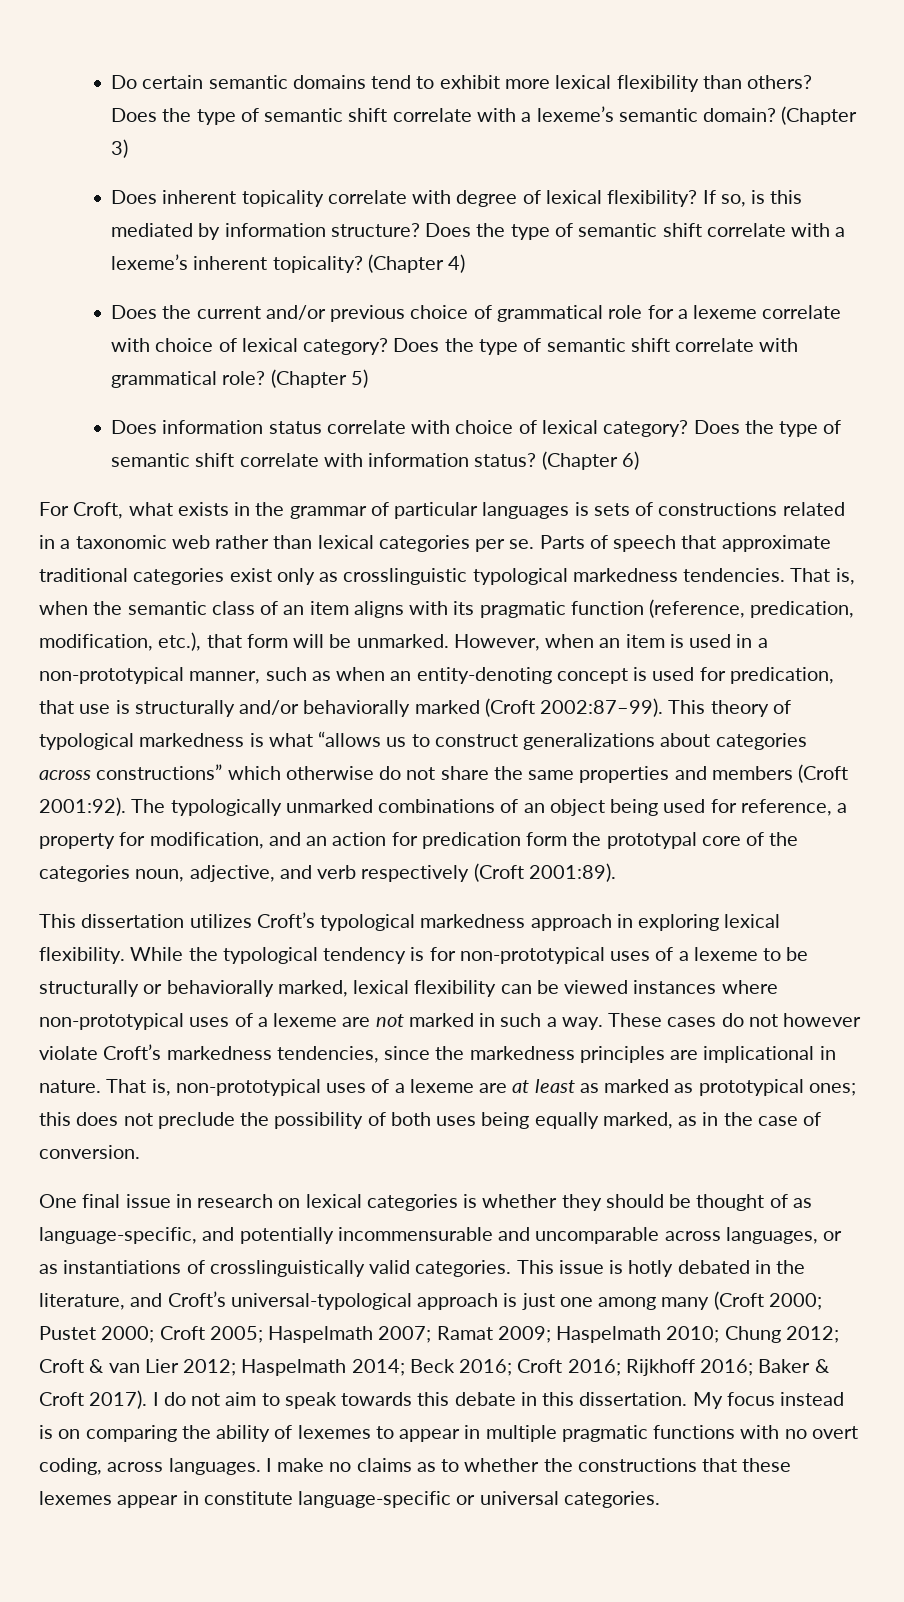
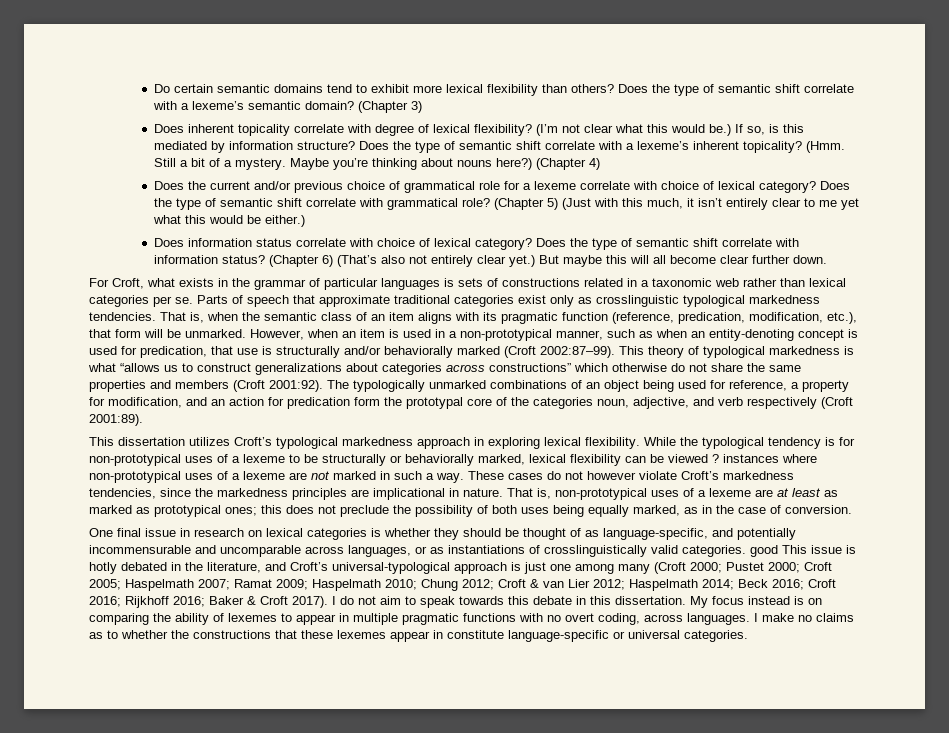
+ (I’m not clear what this would be.)
+ (Hmm. Still a bit of a mystery. Maybe you’re thinking about nouns here?)
- (Chapter 5)
+ (Chapter 5) (Just with this much, it isn’t entirely clear to me yet what this would be either.)
- (Chapter 6)
+ (Chapter 6) (That’s also not entirely clear yet.) But maybe this will all become clear further down.
- While the typological tendency is for non-prototypical uses of a lexeme to be structurally or behaviorally marked, lexical flexibility can be viewed instances where non-prototypical uses of a lexeme are not marked in such a way.
+ While the typological tendency is for non-prototypical uses of a lexeme to be structurally or behaviorally marked, lexical flexibility can be viewed ? instances where non-prototypical uses of a lexeme are not marked in such a way.
- One final issue in research on lexical categories is whether they should be thought of as language-specific, and potentially incommensurable and uncomparable across languages, or as instantiations of crosslinguistically valid categories. This issue is hotly debated in the literature, and Croft’s universal-typological approach is just one among many (Croft 2000;
+ One final issue in research on lexical categories is whether they should be thought of as language-specific, and potentially incommensurable and uncomparable across languages, or as instantiations of crosslinguistically valid categories. good This issue is hotly debated in the literature, and Croft’s universal-typological approach is just one among many (Croft 2000;

